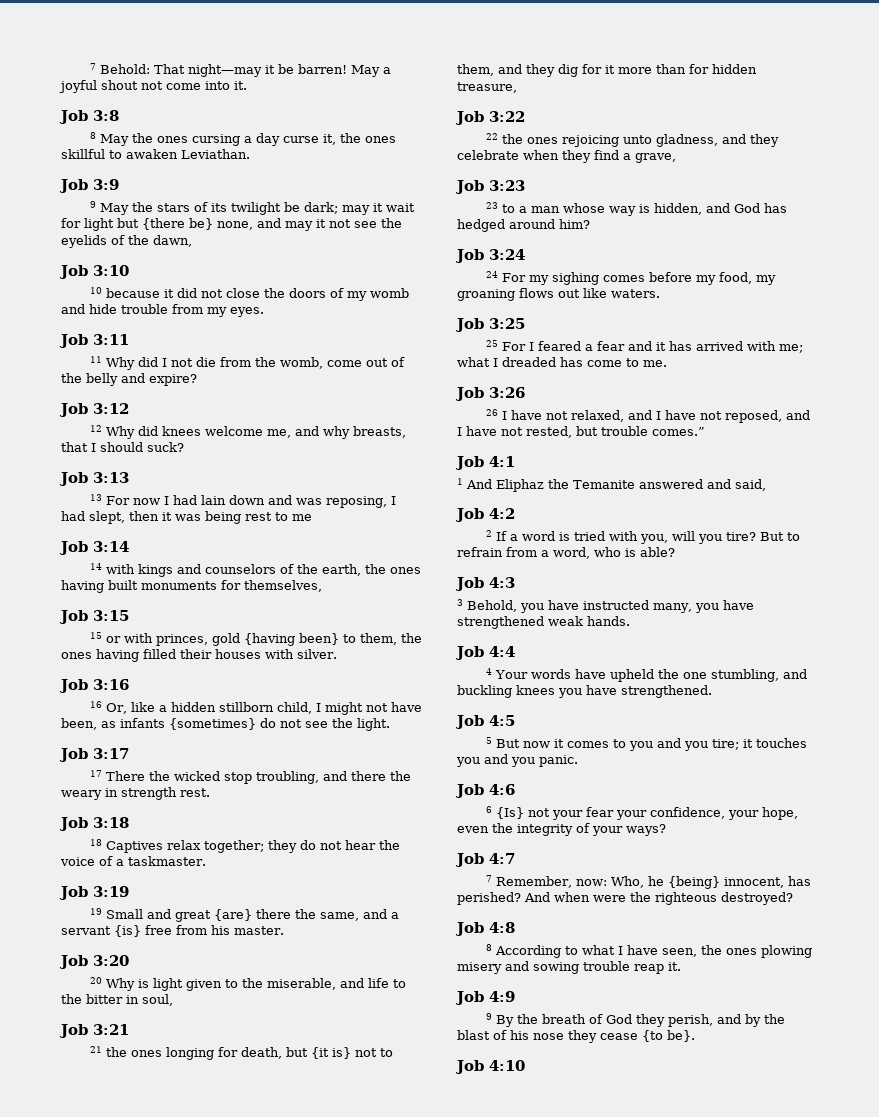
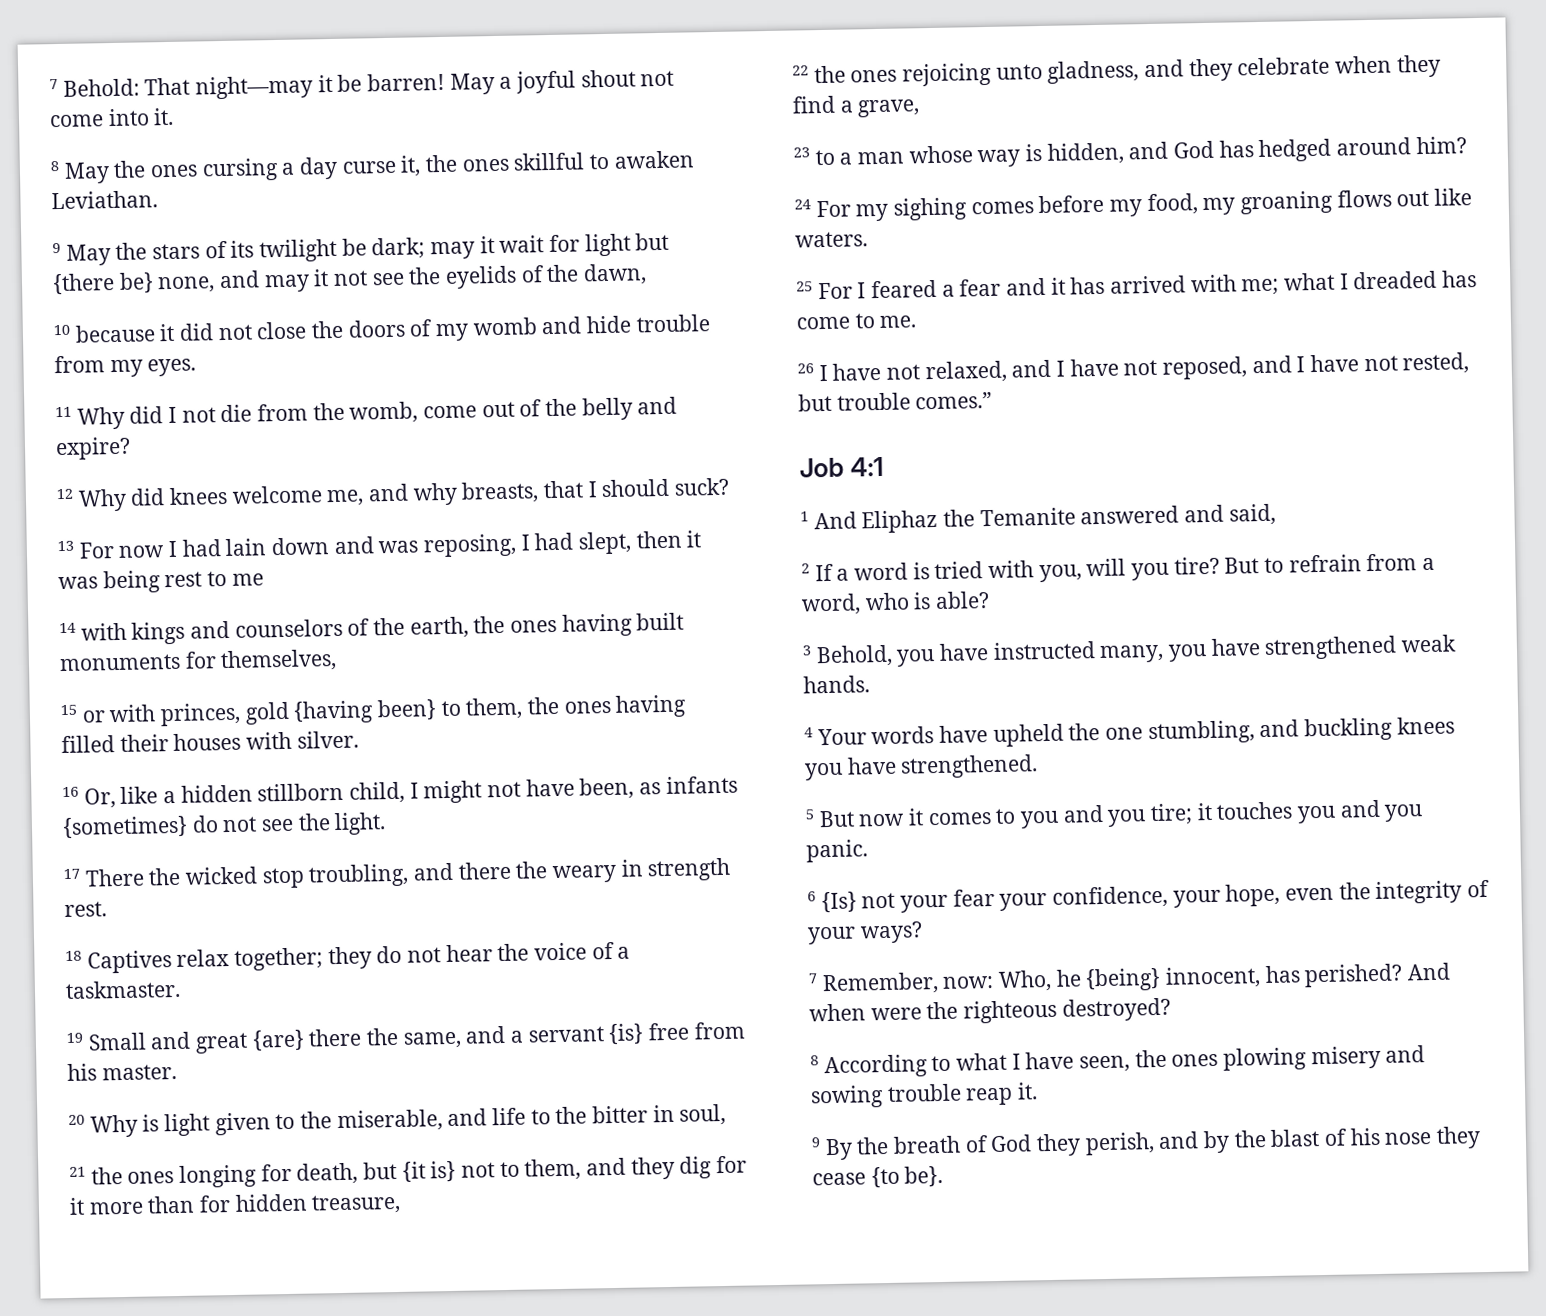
- Job 3:8
- Job 3:9
- Job 3:10
- Job 3:11
- Job 3:12
- Job 3:13
- Job 3:14
- Job 3:15
- Job 3:16
- Job 3:17
- Job 3:18
- Job 3:19
- Job 3:20
- Job 3:21
- Job 3:22
- Job 3:23
- Job 3:24
- Job 3:25
- Job 3:26
- Job 4:2
- Job 4:3
- Job 4:4
- Job 4:5
- Job 4:6
- Job 4:7
- Job 4:8
- Job 4:9
- Job 4:10

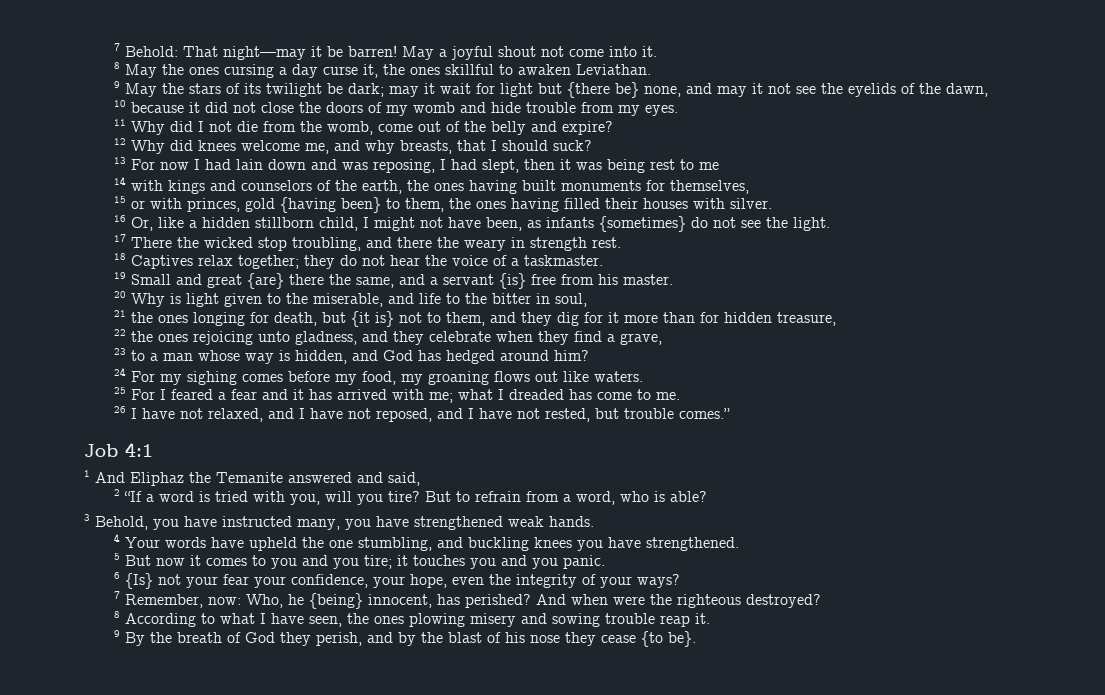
- 2 If a word is tried with you, will you tire?
+ 2 “If a word is tried with you, will you tire?

